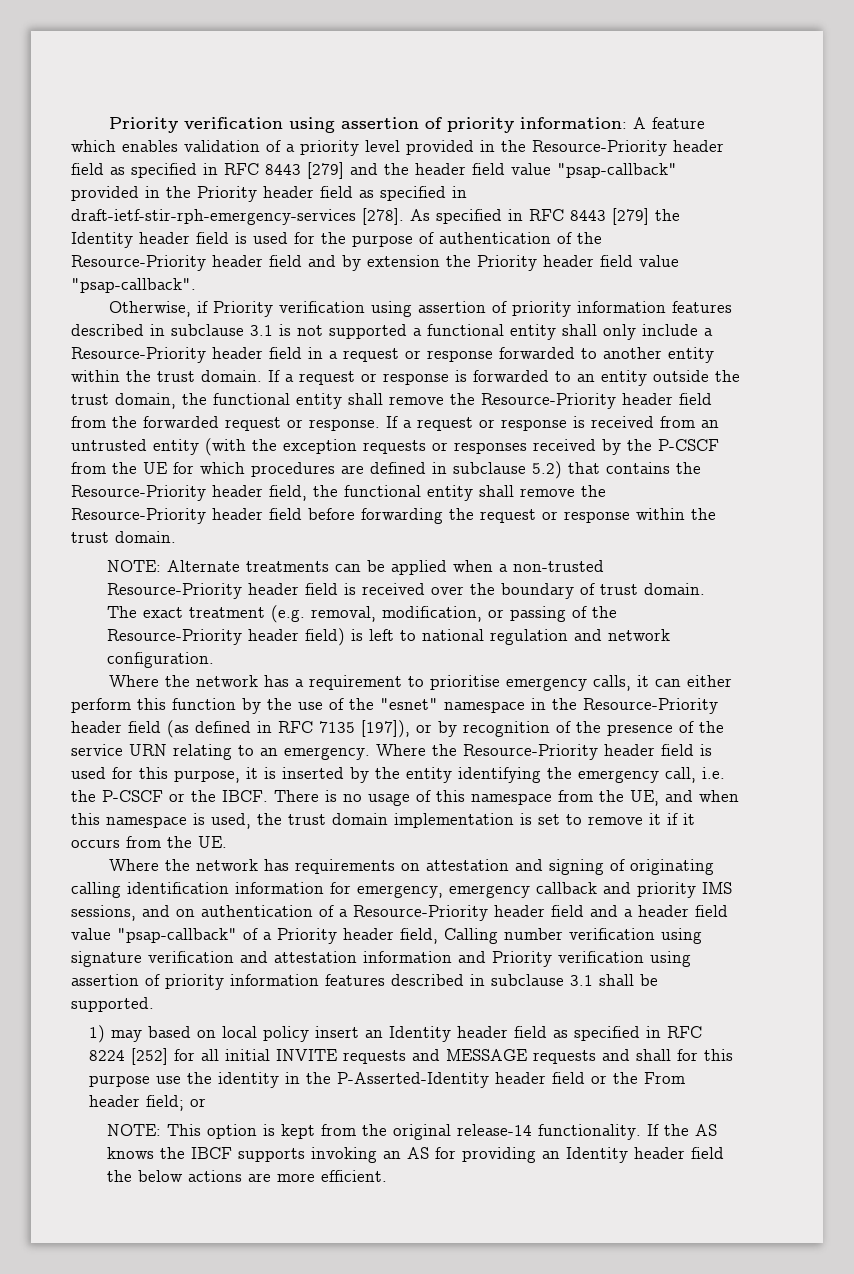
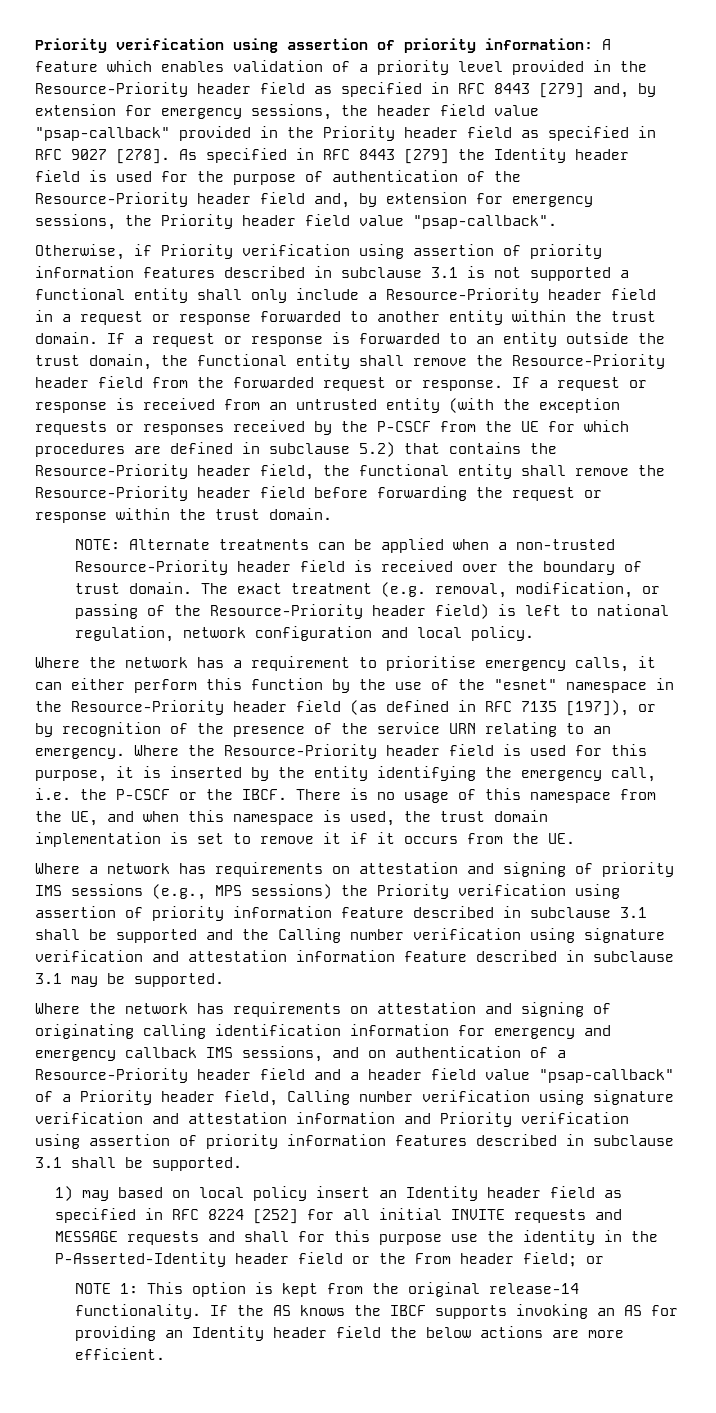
- Priority verification using assertion of priority information: A feature which enables validation of a priority level provided in the Resource-Priority header field as specified in RFC 8443 [279] and the header field value "psap-callback" provided in the Priority header field as specified in draft-ietf-stir-rph-emergency-services [278].
+ Priority verification using assertion of priority information: A feature which enables validation of a priority level provided in the Resource-Priority header field as specified in RFC 8443 [279] and, by extension for emergency sessions, the header field value "psap-callback" provided in the Priority header field as specified in RFC 9027 [278].
- As specified in RFC 8443 [279] the Identity header field is used for the purpose of authentication of the Resource-Priority header field and by extension the Priority header field value "psap-callback".
+ As specified in RFC 8443 [279] the Identity header field is used for the purpose of authentication of the Resource-Priority header field and, by extension for emergency sessions, the Priority header field value "psap-callback".
- The exact treatment (e.g. removal, modification, or passing of the Resource-Priority header field) is left to national regulation and network configuration.
+ The exact treatment (e.g. removal, modification, or passing of the Resource-Priority header field) is left to national regulation, network configuration and local policy.
+ Where a network has requirements on attestation and signing of priority IMS sessions (e.g., MPS sessions) the Priority verification using assertion of priority information feature described in subclause 3.1 shall be supported and the Calling number verification using signature verification and attestation information feature described in subclause 3.1 may be supported.
- Where the network has requirements on attestation and signing of originating calling identification information for emergency, emergency callback and priority IMS sessions, and on authentication of a Resource-Priority header field and a header field value "psap-callback" of a Priority header field, Calling number verification using signature verification and attestation information and Priority verification using assertion of priority information features described in subclause 3.1 shall be supported.
+ Where the network has requirements on attestation and signing of originating calling identification information for emergency and emergency callback IMS sessions, and on authentication of a Resource-Priority header field and a header field value "psap-callback" of a Priority header field, Calling number verification using signature verification and attestation information and Priority verification using assertion of priority information features described in subclause 3.1 shall be supported.
- NOTE: This option is kept from the original release-14 functionality.
+ NOTE 1: This option is kept from the original release-14 functionality.

